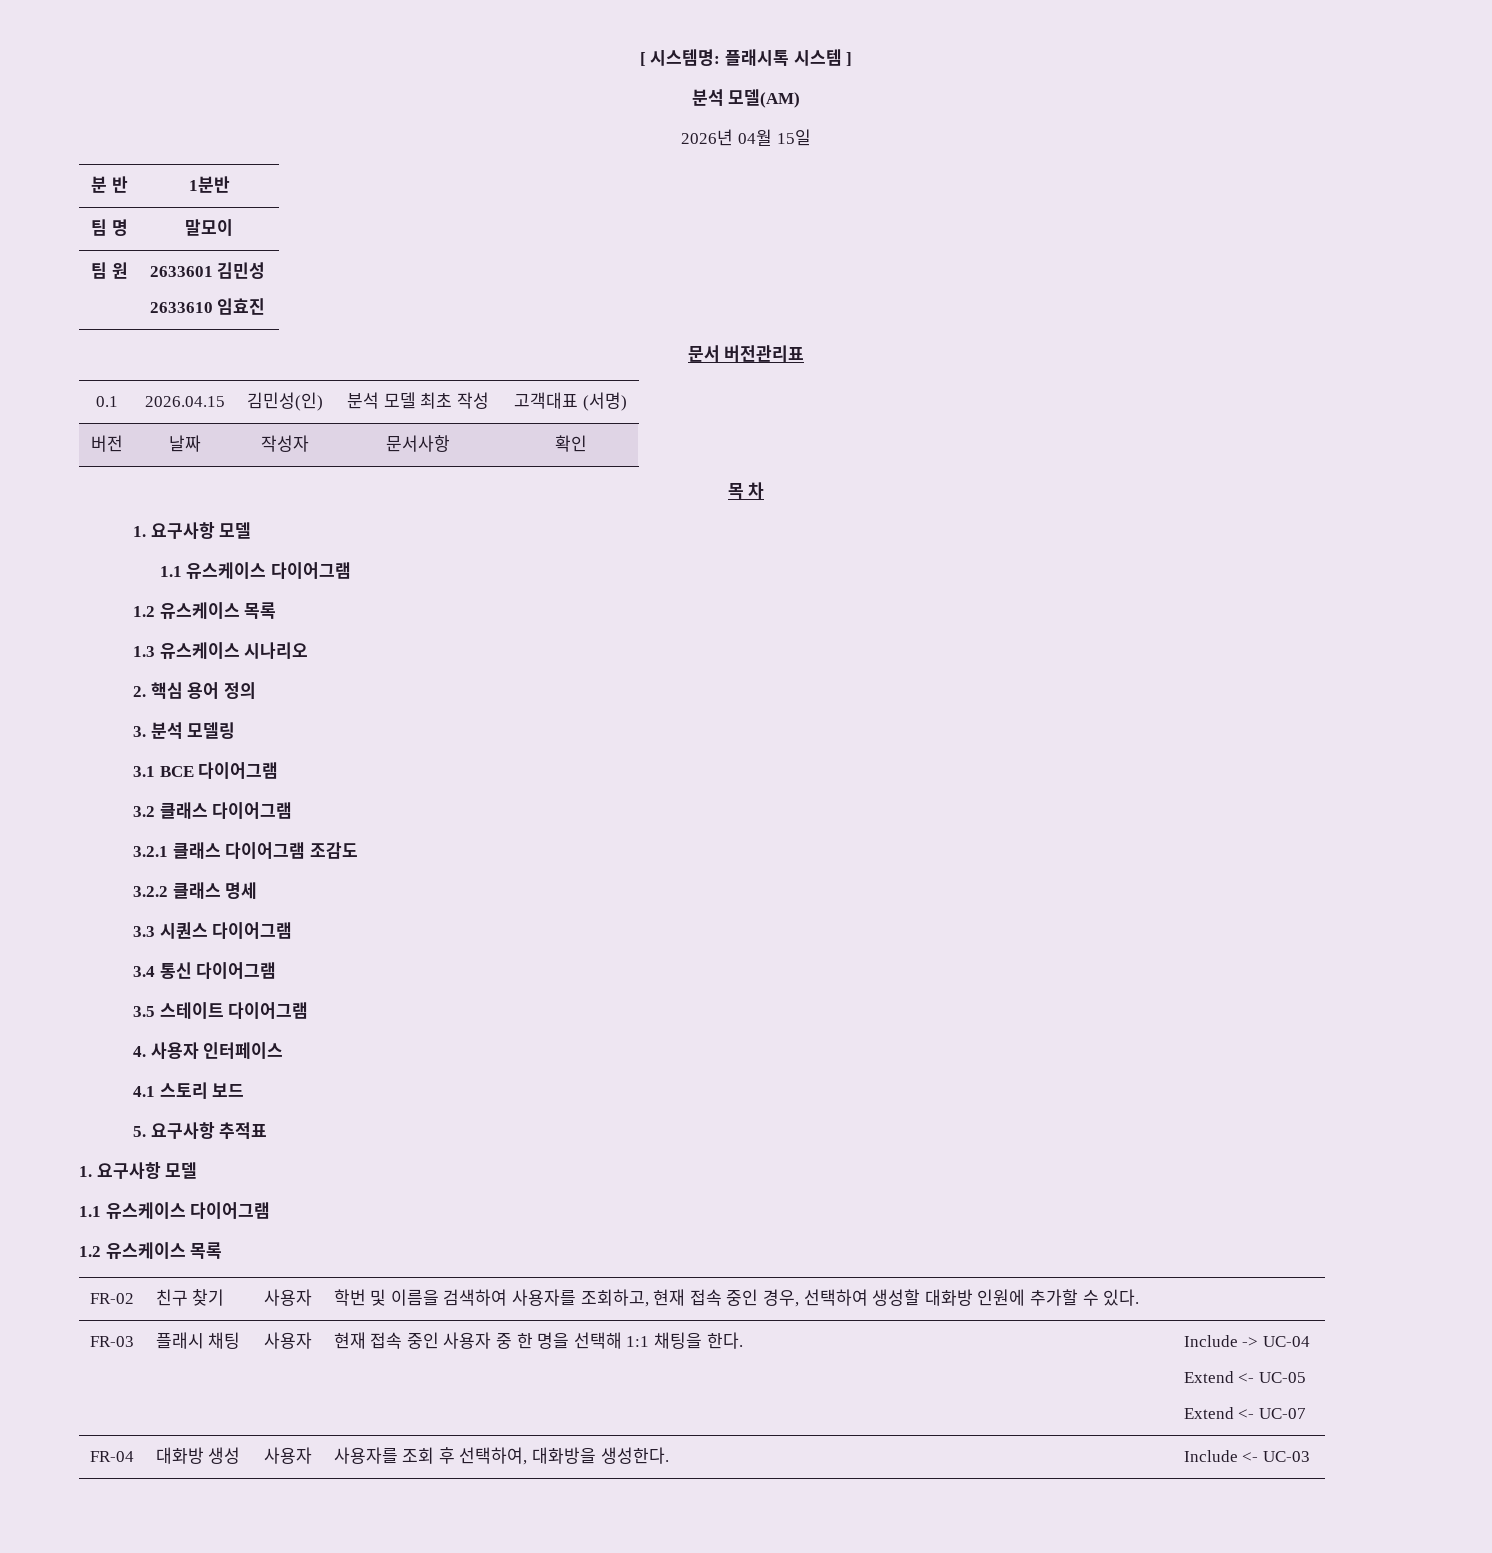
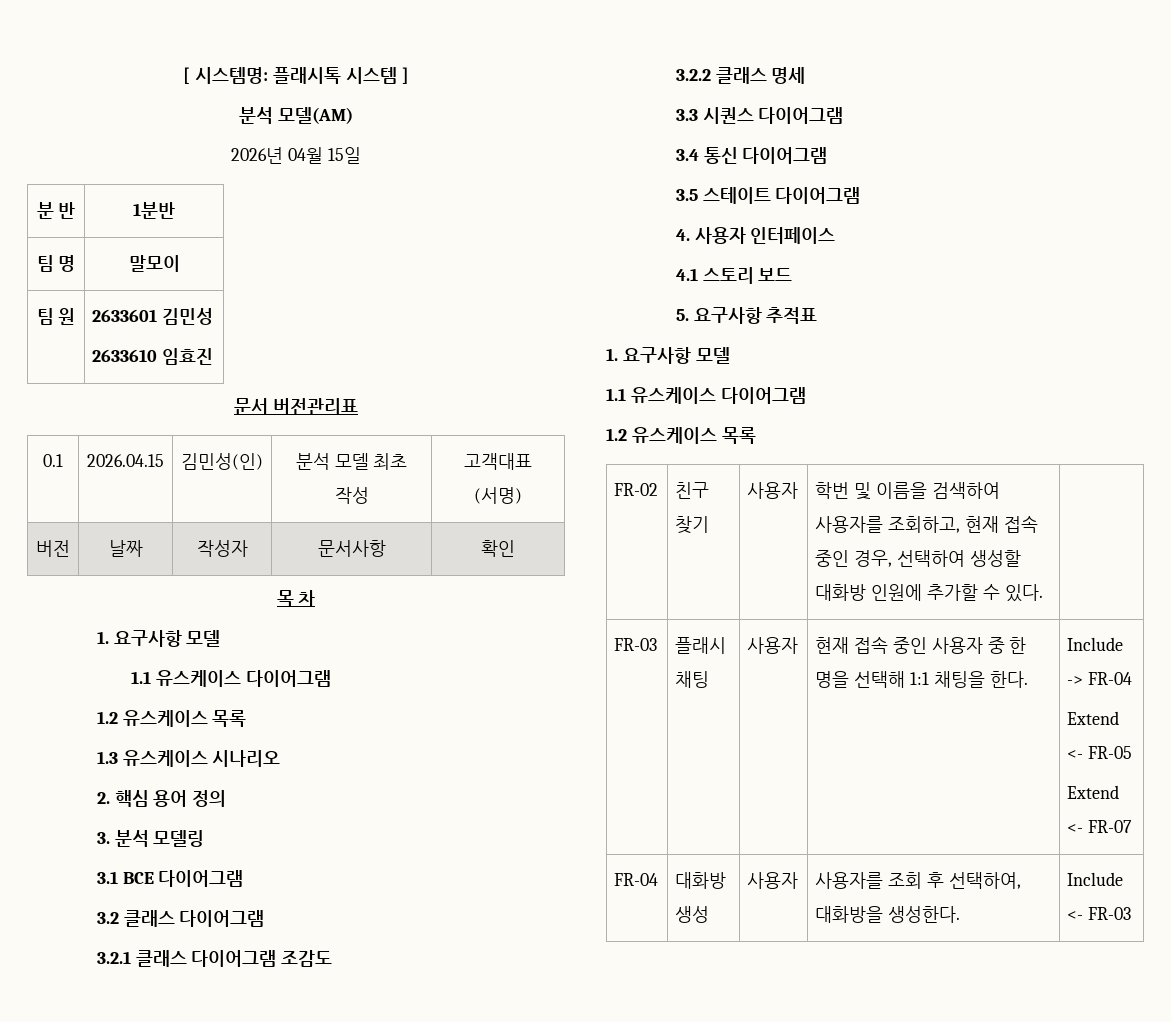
- FR-03 | 플래시 채팅 | 사용자 | 현재 접속 중인 사용자 중 한 명을 선택해 1:1 채팅을 한다. | Include -> UC-04
- Extend <- UC-05
- Extend <- UC-07
+ FR-03 | 플래시 채팅 | 사용자 | 현재 접속 중인 사용자 중 한 명을 선택해 1:1 채팅을 한다. | Include -> FR-04
+ Extend <- FR-05
+ Extend <- FR-07
- FR-04 | 대화방 생성 | 사용자 | 사용자를 조회 후 선택하여, 대화방을 생성한다. | Include <- UC-03
+ FR-04 | 대화방 생성 | 사용자 | 사용자를 조회 후 선택하여, 대화방을 생성한다. | Include <- FR-03

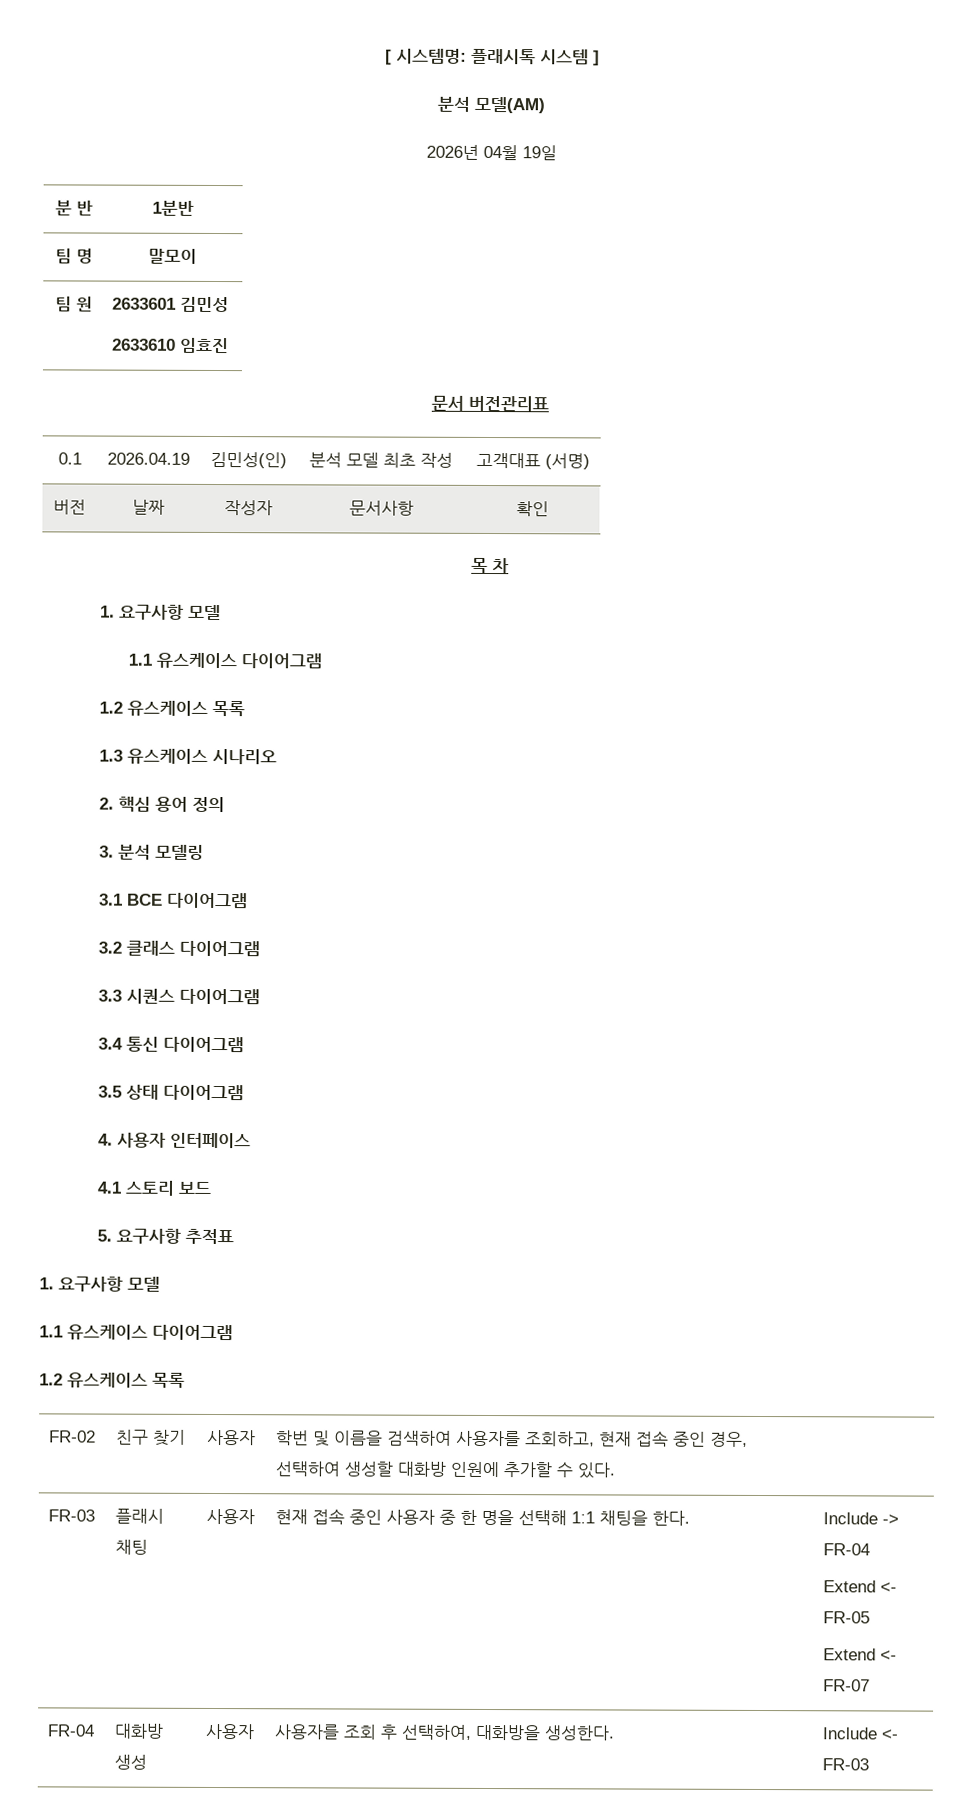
- 2026년 04월 15일
+ 2026년 04월 19일
- 0.1 | 2026.04.15 | 김민성(인) | 분석 모델 최초 작성 | 고객대표 (서명)
+ 0.1 | 2026.04.19 | 김민성(인) | 분석 모델 최초 작성 | 고객대표 (서명)
- 3.2.1 클래스 다이어그램 조감도
- 3.2.2 클래스 명세
- 3.5 스테이트 다이어그램
+ 3.5 상태 다이어그램

